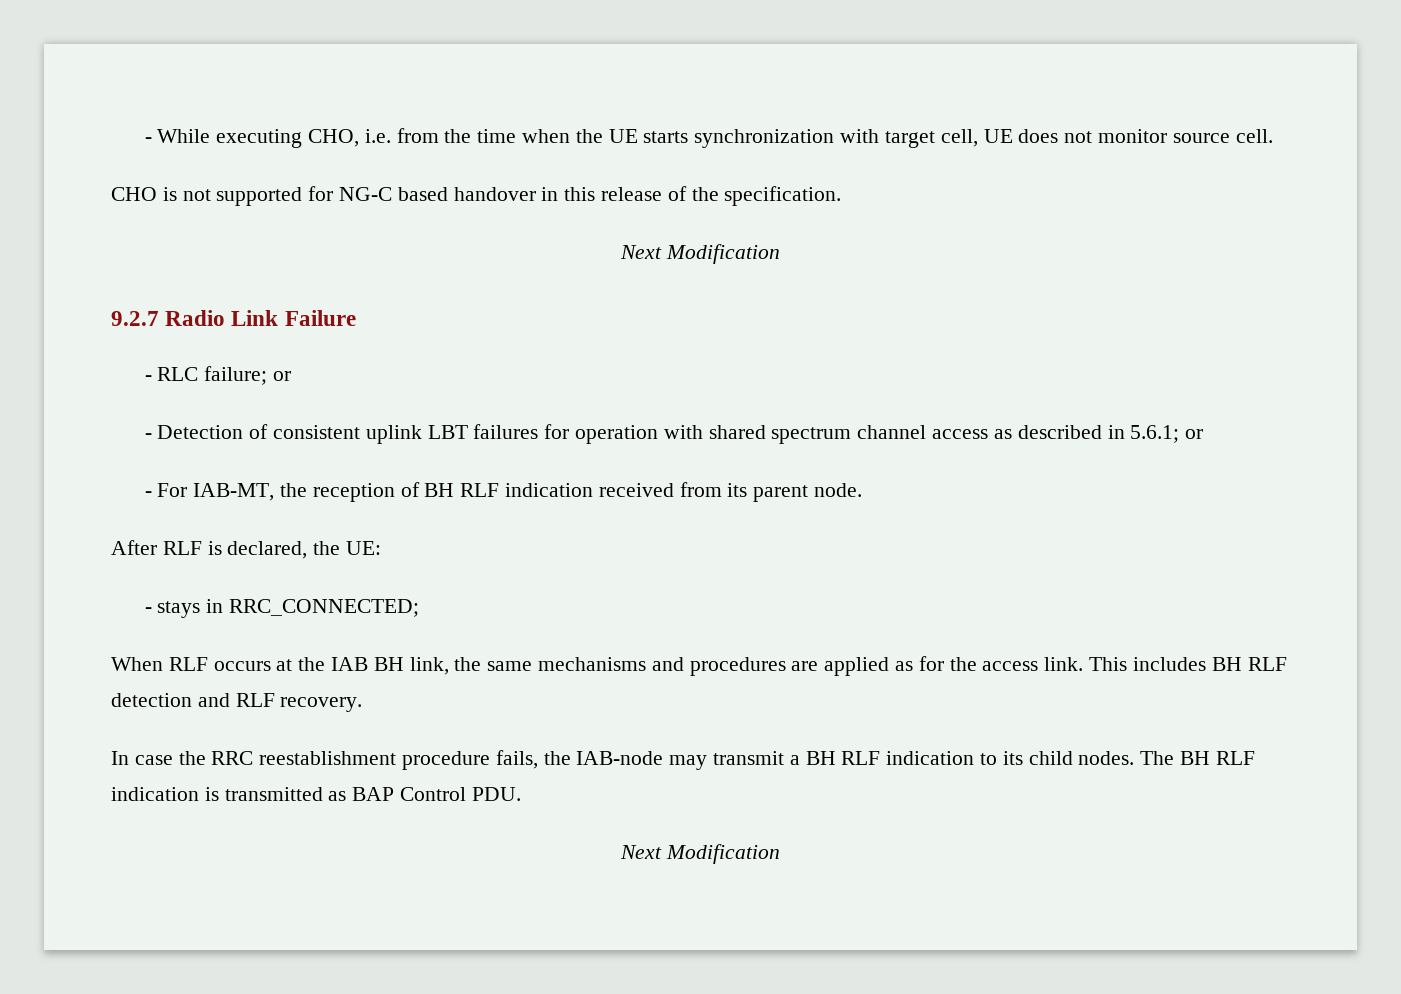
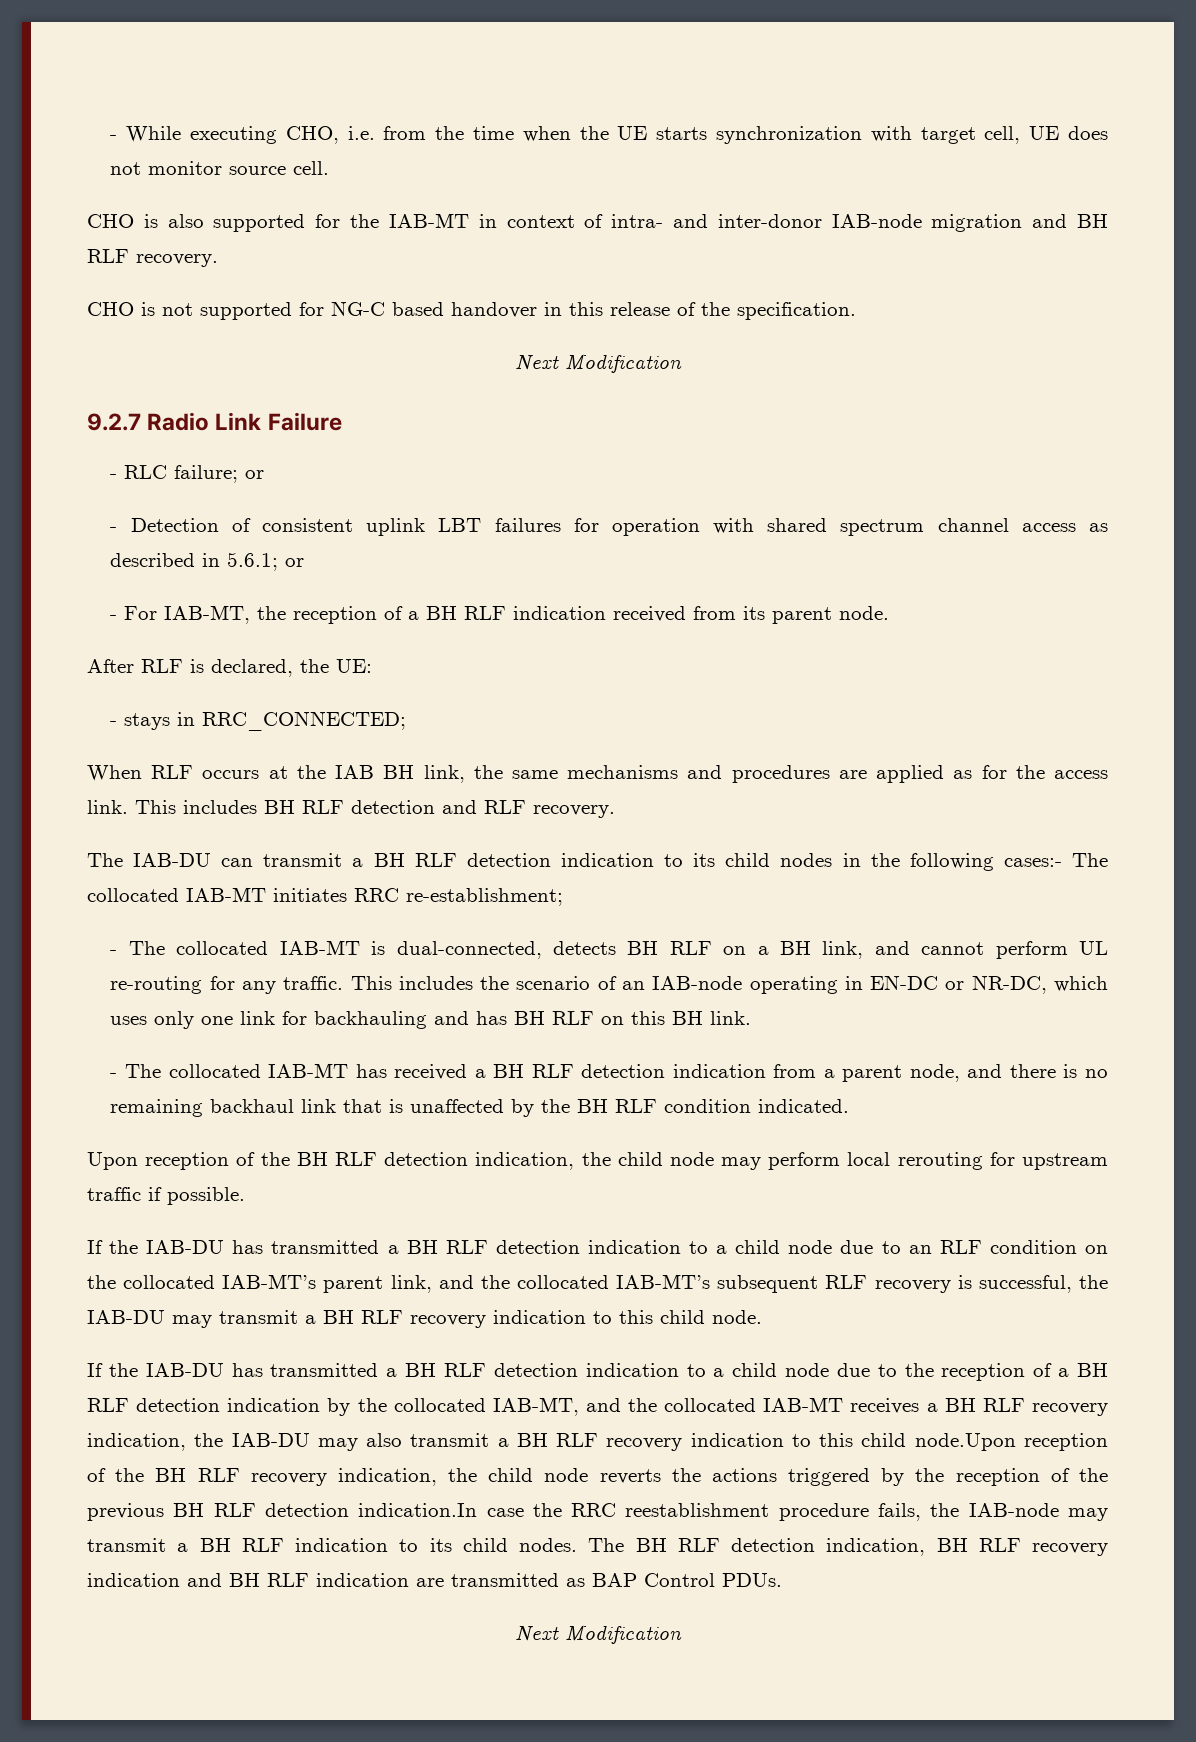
+ CHO is also supported for the IAB-MT in context of intra- and inter-donor IAB-node migration and BH RLF recovery.
- - For IAB-MT, the reception of BH RLF indication received from its parent node.
+ - For IAB-MT, the reception of a BH RLF indication received from its parent node.
- In case the RRC reestablishment procedure fails, the IAB-node may transmit a BH RLF indication to its child nodes.
+ The IAB-DU can transmit a BH RLF detection indication to its child nodes in the following cases:- The collocated IAB-MT initiates RRC re-establishment;
+ - The collocated IAB-MT is dual-connected, detects BH RLF on a BH link, and cannot perform UL re-routing for any traffic. This includes the scenario of an IAB-node operating in EN-DC or NR-DC, which uses only one link for backhauling and has BH RLF on this BH link.
+ - The collocated IAB-MT has received a BH RLF detection indication from a parent node, and there is no remaining backhaul link that is unaffected by the BH RLF condition indicated.
+ Upon reception of the BH RLF detection indication, the child node may perform local rerouting for upstream traffic if possible.
+ If the IAB-DU has transmitted a BH RLF detection indication to a child node due to an RLF condition on the collocated IAB-MT’s parent link, and the collocated IAB-MT’s subsequent RLF recovery is successful, the IAB-DU may transmit a BH RLF recovery indication to this child node.
+ If the IAB-DU has transmitted a BH RLF detection indication to a child node due to the reception of a BH RLF detection indication by the collocated IAB-MT, and the collocated IAB-MT receives a BH RLF recovery indication, the IAB-DU may also transmit a BH RLF recovery indication to this child node.Upon reception of the BH RLF recovery indication, the child node reverts the actions triggered by the reception of the previous BH RLF detection indication.In case the RRC reestablishment procedure fails, the IAB-node may transmit a BH RLF indication to its child nodes.
- The BH RLF indication is transmitted as BAP Control PDU.
+ The BH RLF detection indication, BH RLF recovery indication and BH RLF indication are transmitted as BAP Control PDUs.

